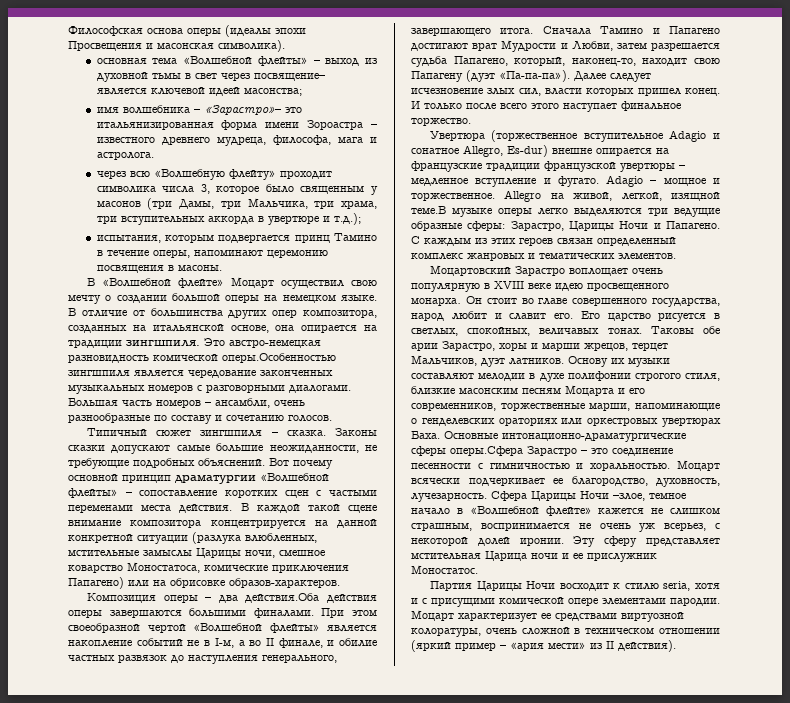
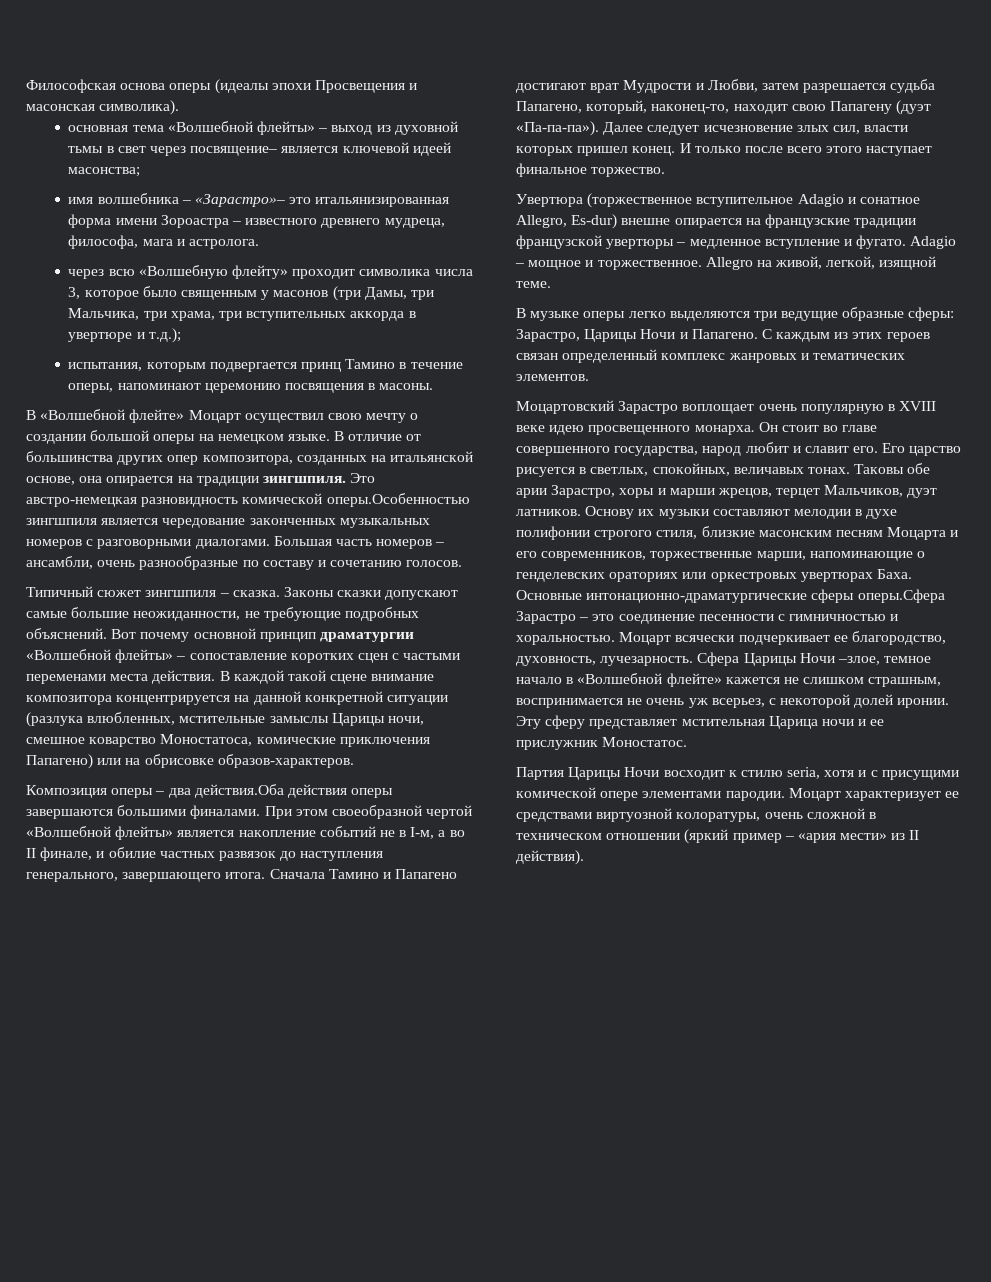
- Allegro на живой, легкой, изящной теме.В музыке оперы легко выделяются три ведущие образные сферы: Зарастро, Царицы Ночи и Папагено.
+ Allegro на живой, легкой, изящной теме.
+ В музыке оперы легко выделяются три ведущие образные сферы: Зарастро, Царицы Ночи и Папагено.

